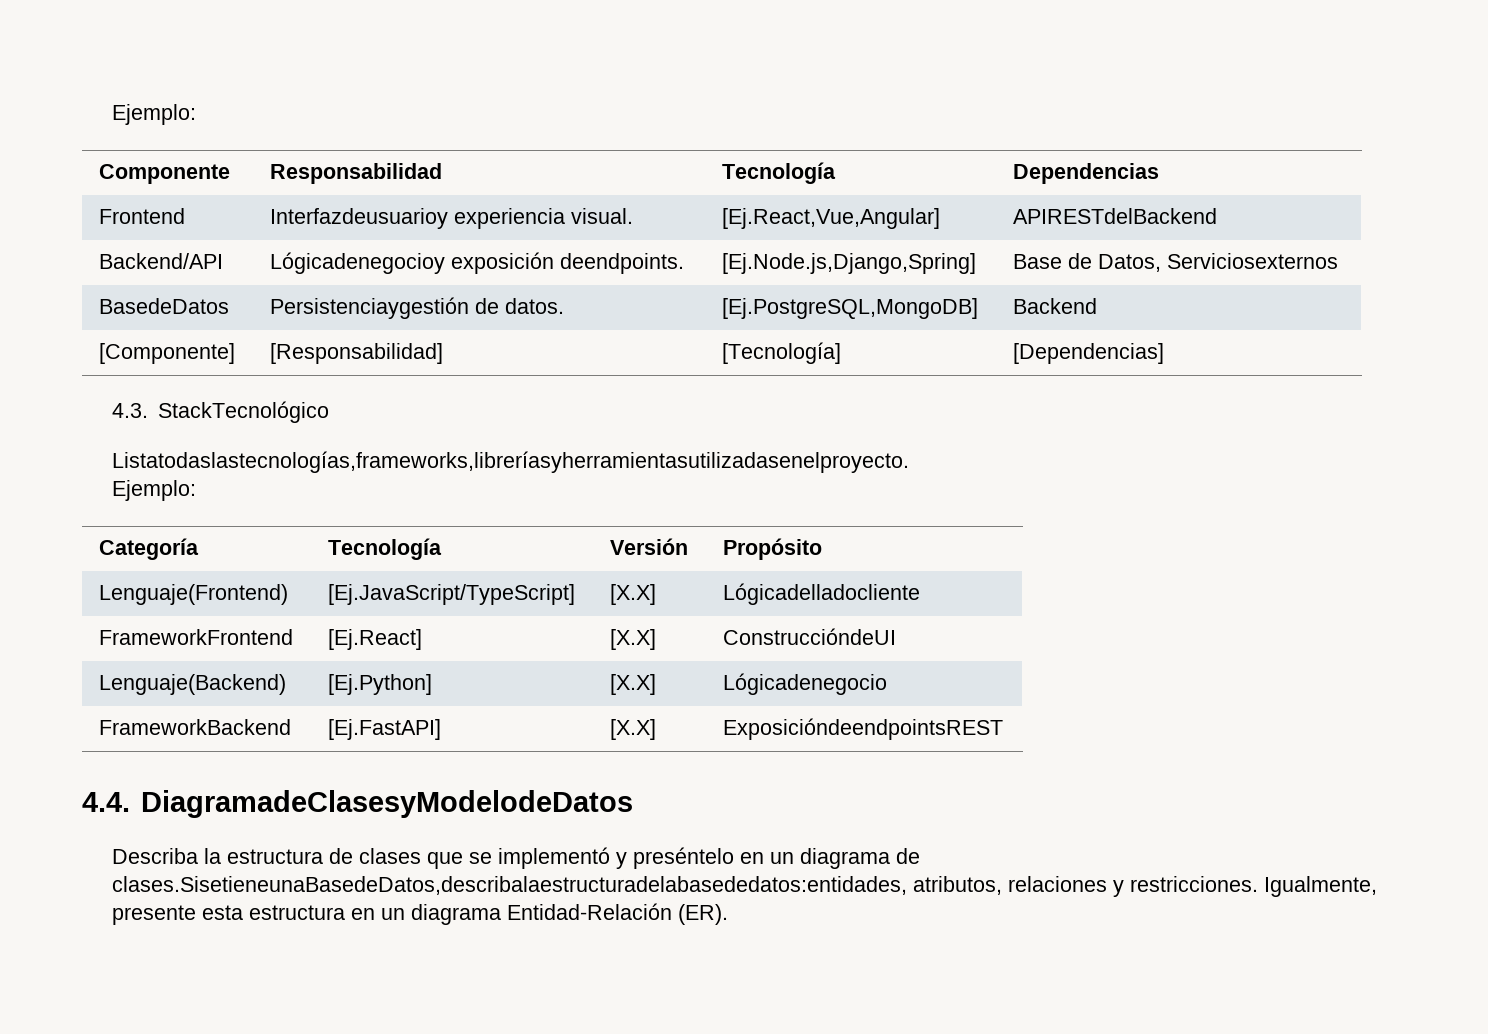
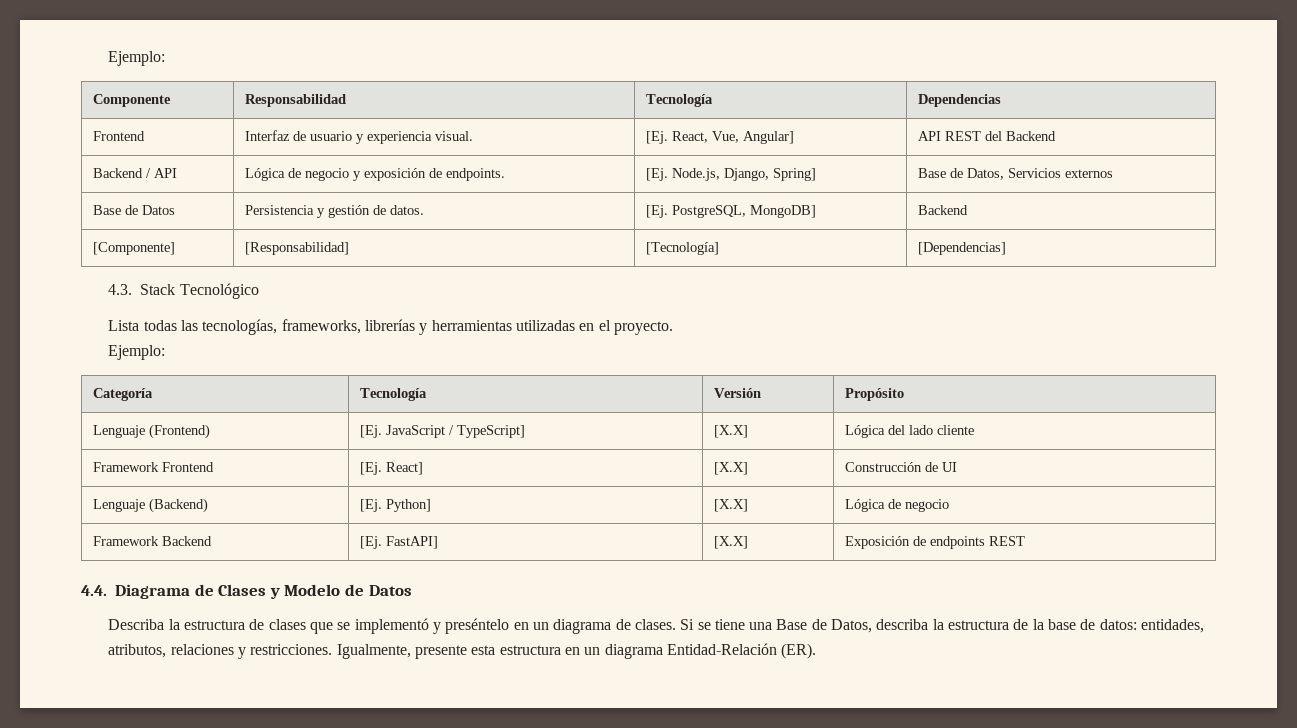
- Frontend | Interfazdeusuarioy experiencia visual. | [Ej.React,Vue,Angular] | APIRESTdelBackend
- Backend/API | Lógicadenegocioy exposición deendpoints. | [Ej.Node.js,Django,Spring] | Base de Datos, Serviciosexternos
- BasedeDatos | Persistenciaygestión de datos. | [Ej.PostgreSQL,MongoDB] | Backend
+ Frontend | Interfaz de usuario y experiencia visual. | [Ej. React, Vue, Angular] | API REST del Backend
+ Backend / API | Lógica de negocio y exposición de endpoints. | [Ej. Node.js, Django, Spring] | Base de Datos, Servicios externos
+ Base de Datos | Persistencia y gestión de datos. | [Ej. PostgreSQL, MongoDB] | Backend
- 4.3. StackTecnológico
- Listatodaslastecnologías,frameworks,libreríasyherramientasutilizadasenelproyecto.
+ 4.3. Stack Tecnológico
+ Lista todas las tecnologías, frameworks, librerías y herramientas utilizadas en el proyecto.
- Lenguaje(Frontend) | [Ej.JavaScript/TypeScript] | [X.X] | Lógicadelladocliente
- FrameworkFrontend | [Ej.React] | [X.X] | ConstruccióndeUI
- Lenguaje(Backend) | [Ej.Python] | [X.X] | Lógicadenegocio
- FrameworkBackend | [Ej.FastAPI] | [X.X] | ExposicióndeendpointsREST
- 4.4. DiagramadeClasesyModelodeDatos
+ Lenguaje (Frontend) | [Ej. JavaScript / TypeScript] | [X.X] | Lógica del lado cliente
+ Framework Frontend | [Ej. React] | [X.X] | Construcción de UI
+ Lenguaje (Backend) | [Ej. Python] | [X.X] | Lógica de negocio
+ Framework Backend | [Ej. FastAPI] | [X.X] | Exposición de endpoints REST
+ 4.4. Diagrama de Clases y Modelo de Datos
- Describa la estructura de clases que se implementó y preséntelo en un diagrama de clases.SisetieneunaBasedeDatos,describalaestructuradelabasededatos:entidades, atributos, relaciones y restricciones.
+ Describa la estructura de clases que se implementó y preséntelo en un diagrama de clases. Si se tiene una Base de Datos, describa la estructura de la base de datos: entidades, atributos, relaciones y restricciones.

